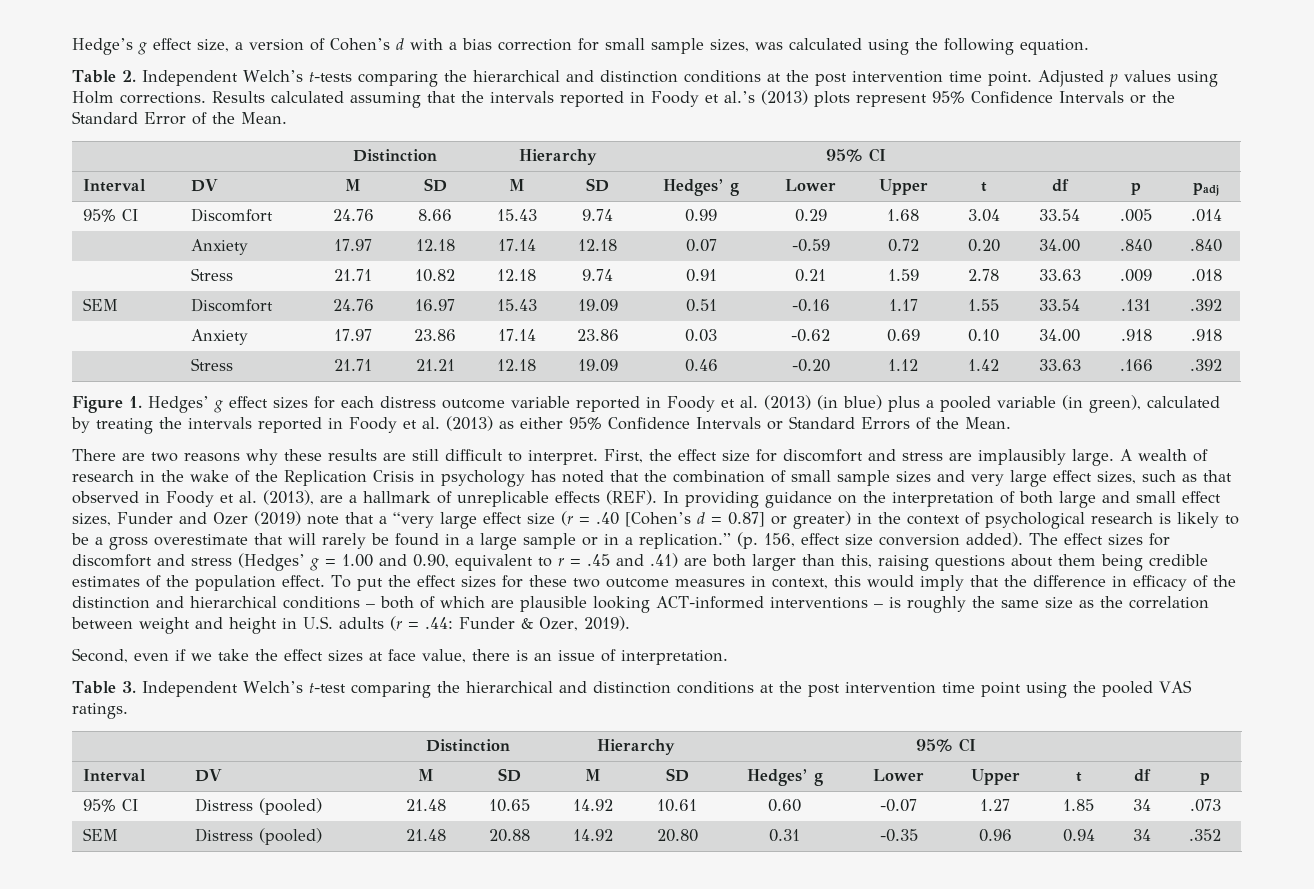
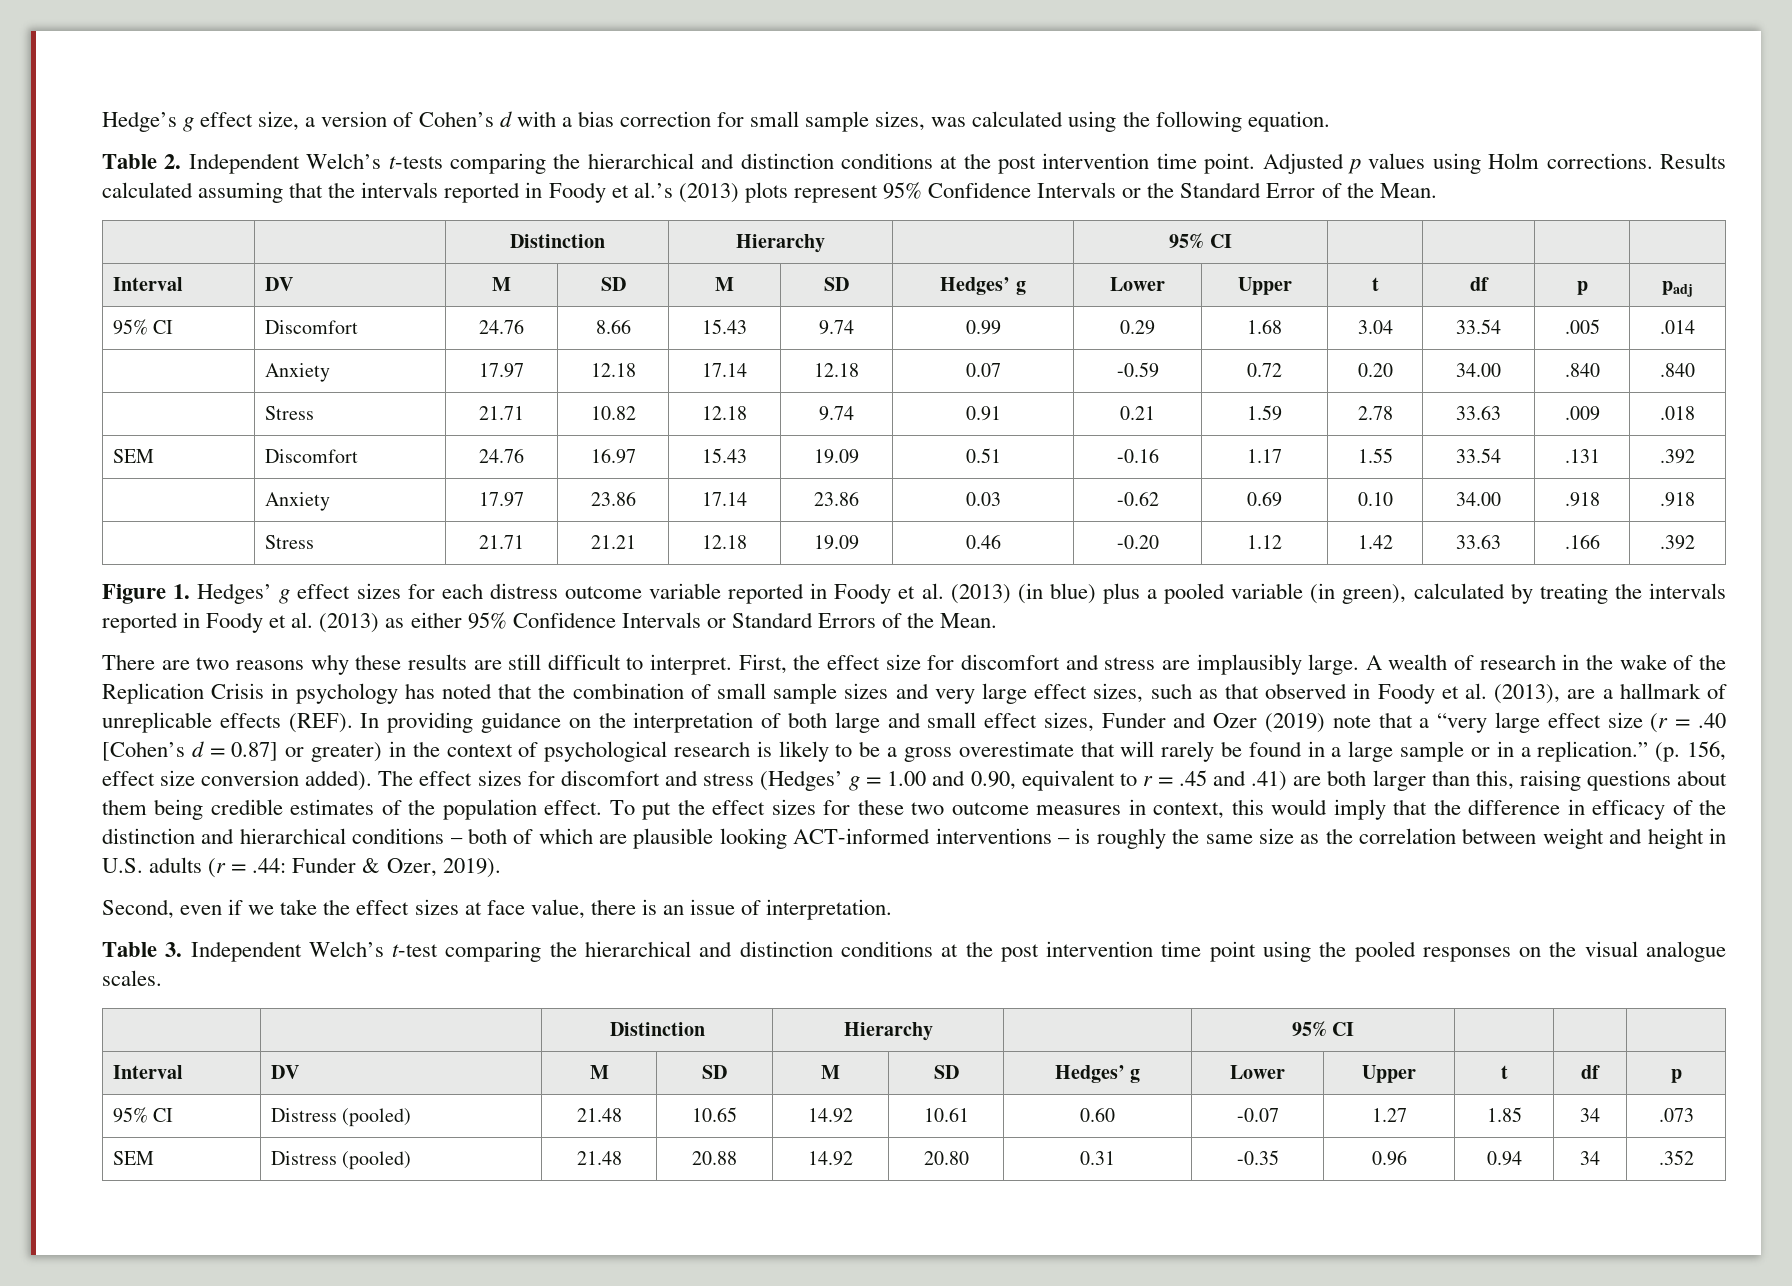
- Table 3. Independent Welch’s t-test comparing the hierarchical and distinction conditions at the post intervention time point using the pooled VAS ratings.
+ Table 3. Independent Welch’s t-test comparing the hierarchical and distinction conditions at the post intervention time point using the pooled responses on the visual analogue scales.

